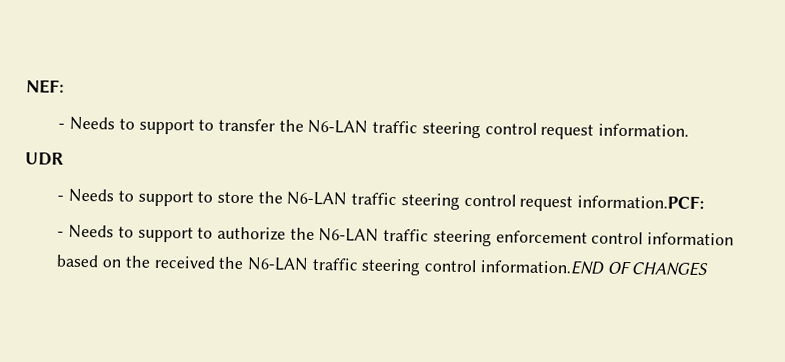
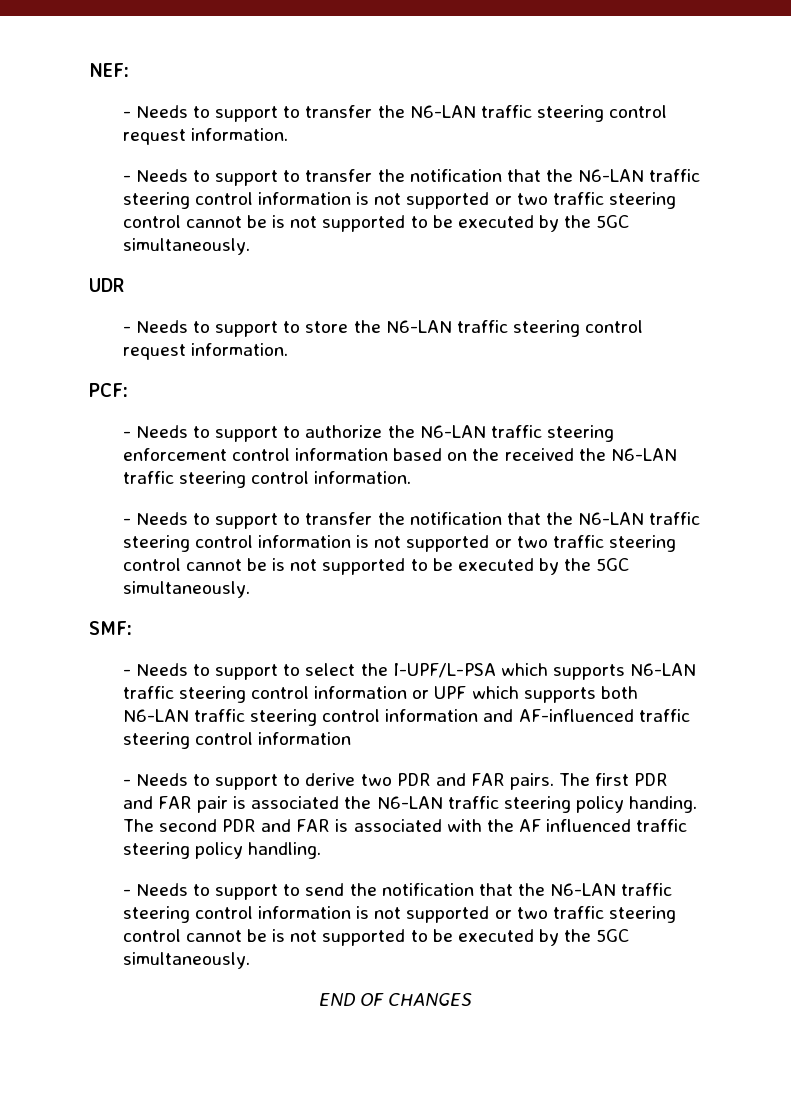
  - Needs to support to transfer the N6-LAN traffic steering control request information.
+ - Needs to support to transfer the notification that the N6-LAN traffic steering control information is not supported or two traffic steering control cannot be is not supported to be executed by the 5GC simultaneously.
- - Needs to support to store the N6-LAN traffic steering control request information.PCF:
+ - Needs to support to store the N6-LAN traffic steering control request information.
+ PCF:
- - Needs to support to authorize the N6-LAN traffic steering enforcement control information based on the received the N6-LAN traffic steering control information.END OF CHANGES
+ - Needs to support to authorize the N6-LAN traffic steering enforcement control information based on the received the N6-LAN traffic steering control information.
+ - Needs to support to transfer the notification that the N6-LAN traffic steering control information is not supported or two traffic steering control cannot be is not supported to be executed by the 5GC simultaneously.
+ SMF:
+ - Needs to support to select the I-UPF/L-PSA which supports N6-LAN traffic steering control information or UPF which supports both N6-LAN traffic steering control information and AF-influenced traffic steering control information
+ - Needs to support to derive two PDR and FAR pairs. The first PDR and FAR pair is associated the N6-LAN traffic steering policy handing. The second PDR and FAR is associated with the AF influenced traffic steering policy handling.
+ - Needs to support to send the notification that the N6-LAN traffic steering control information is not supported or two traffic steering control cannot be is not supported to be executed by the 5GC simultaneously.
+ END OF CHANGES

